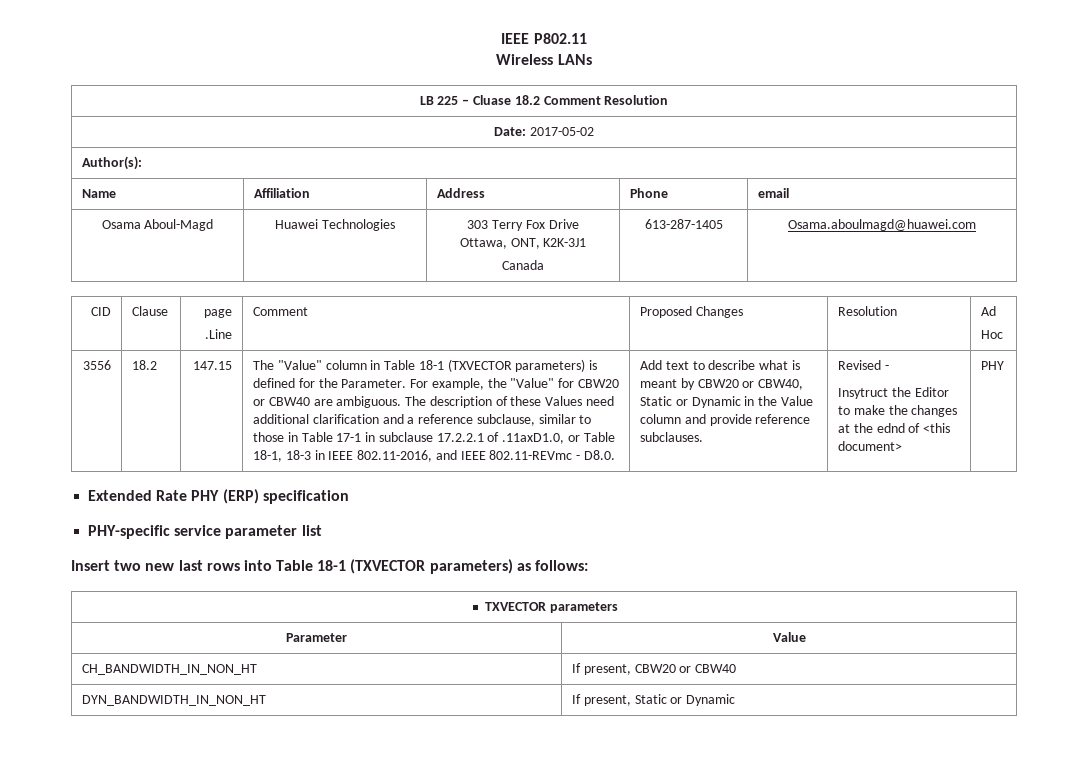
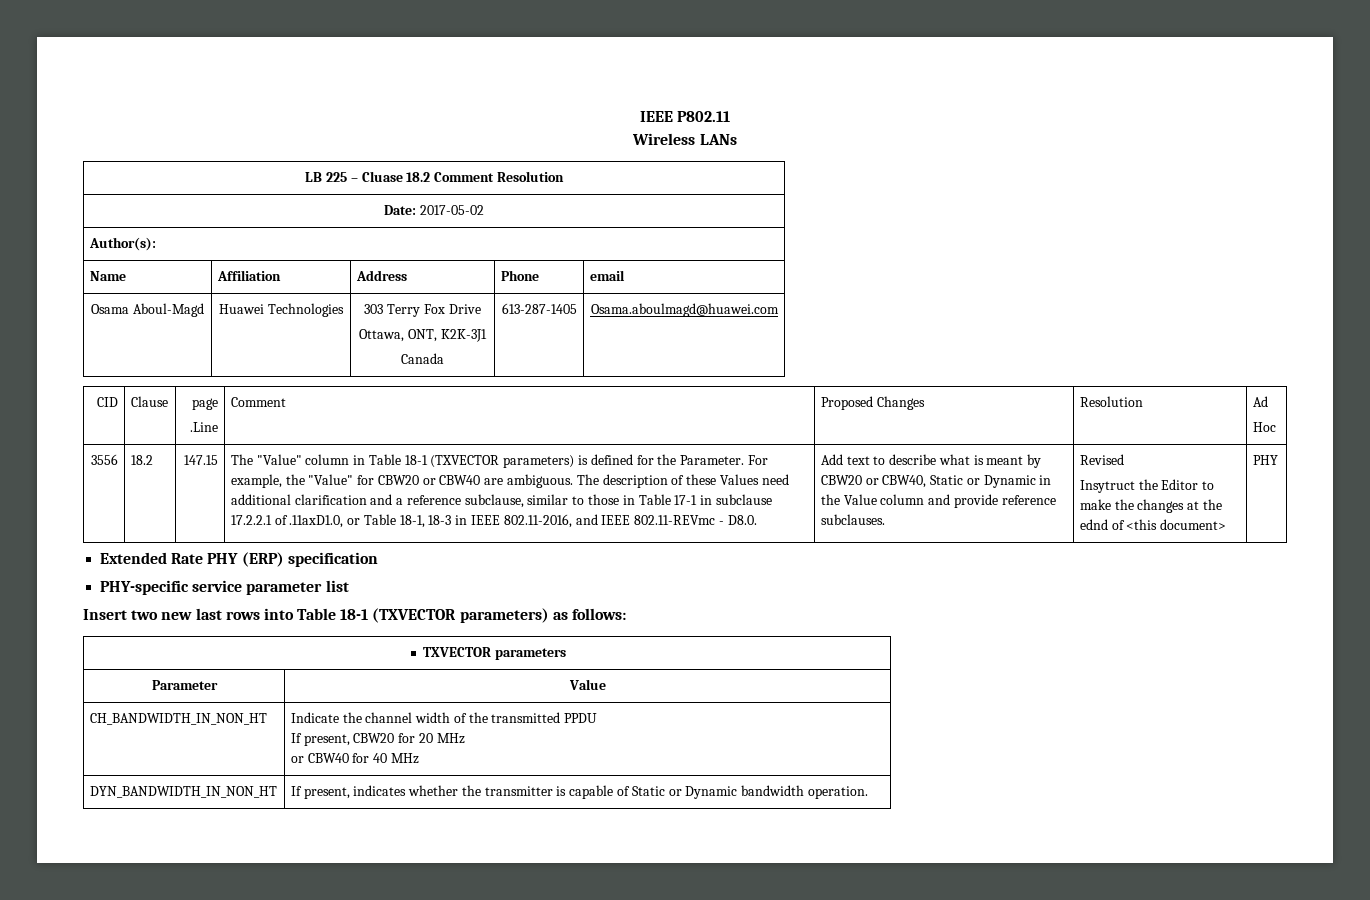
- Revised -
+ Revised
- CH_BANDWIDTH_IN_NON_HT | If present, CBW20 or CBW40
+ CH_BANDWIDTH_IN_NON_HT | Indicate the channel width of the transmitted PPDU
+ If present, CBW20 for 20 MHz
+ or CBW40 for 40 MHz
- DYN_BANDWIDTH_IN_NON_HT | If present, Static or Dynamic
+ DYN_BANDWIDTH_IN_NON_HT | If present, indicates whether the transmitter is capable of Static or Dynamic bandwidth operation.

